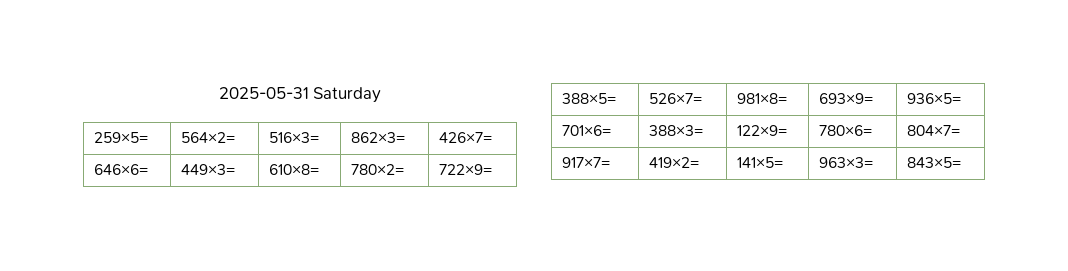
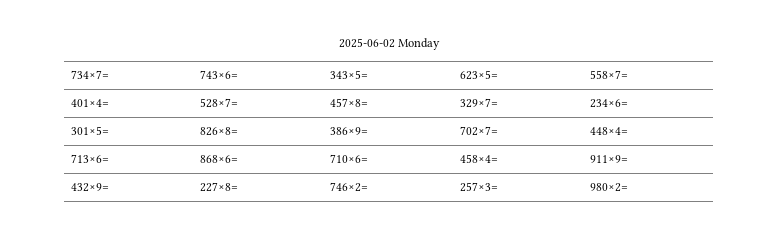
- 2025-05-31 Saturday
- 259×5= | 564×2= | 516×3= | 862×3= | 426×7=
- 646×6= | 449×3= | 610×8= | 780×2= | 722×9=
- 388×5= | 526×7= | 981×8= | 693×9= | 936×5=
- 701×6= | 388×3= | 122×9= | 780×6= | 804×7=
- 917×7= | 419×2= | 141×5= | 963×3= | 843×5=
+ 2025-06-02 Monday
+ 734×7= | 743×6= | 343×5= | 623×5= | 558×7=
+ 401×4= | 528×7= | 457×8= | 329×7= | 234×6=
+ 301×5= | 826×8= | 386×9= | 702×7= | 448×4=
+ 713×6= | 868×6= | 710×6= | 458×4= | 911×9=
+ 432×9= | 227×8= | 746×2= | 257×3= | 980×2=

